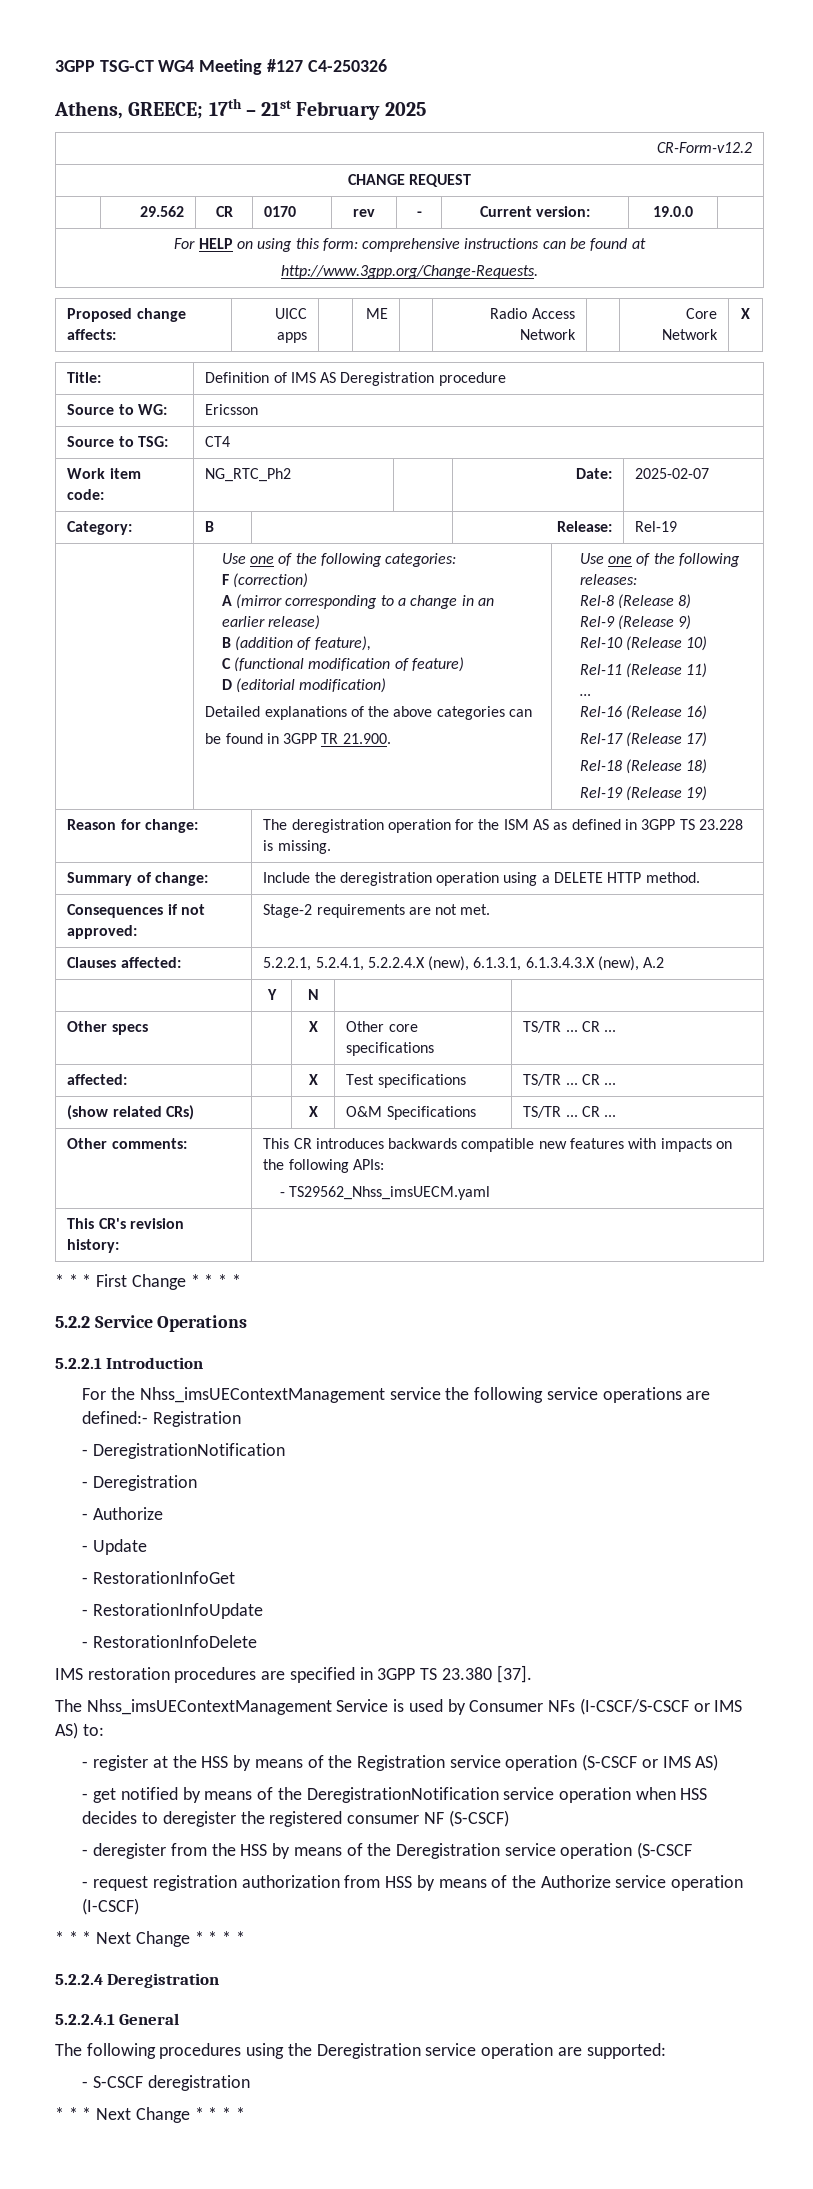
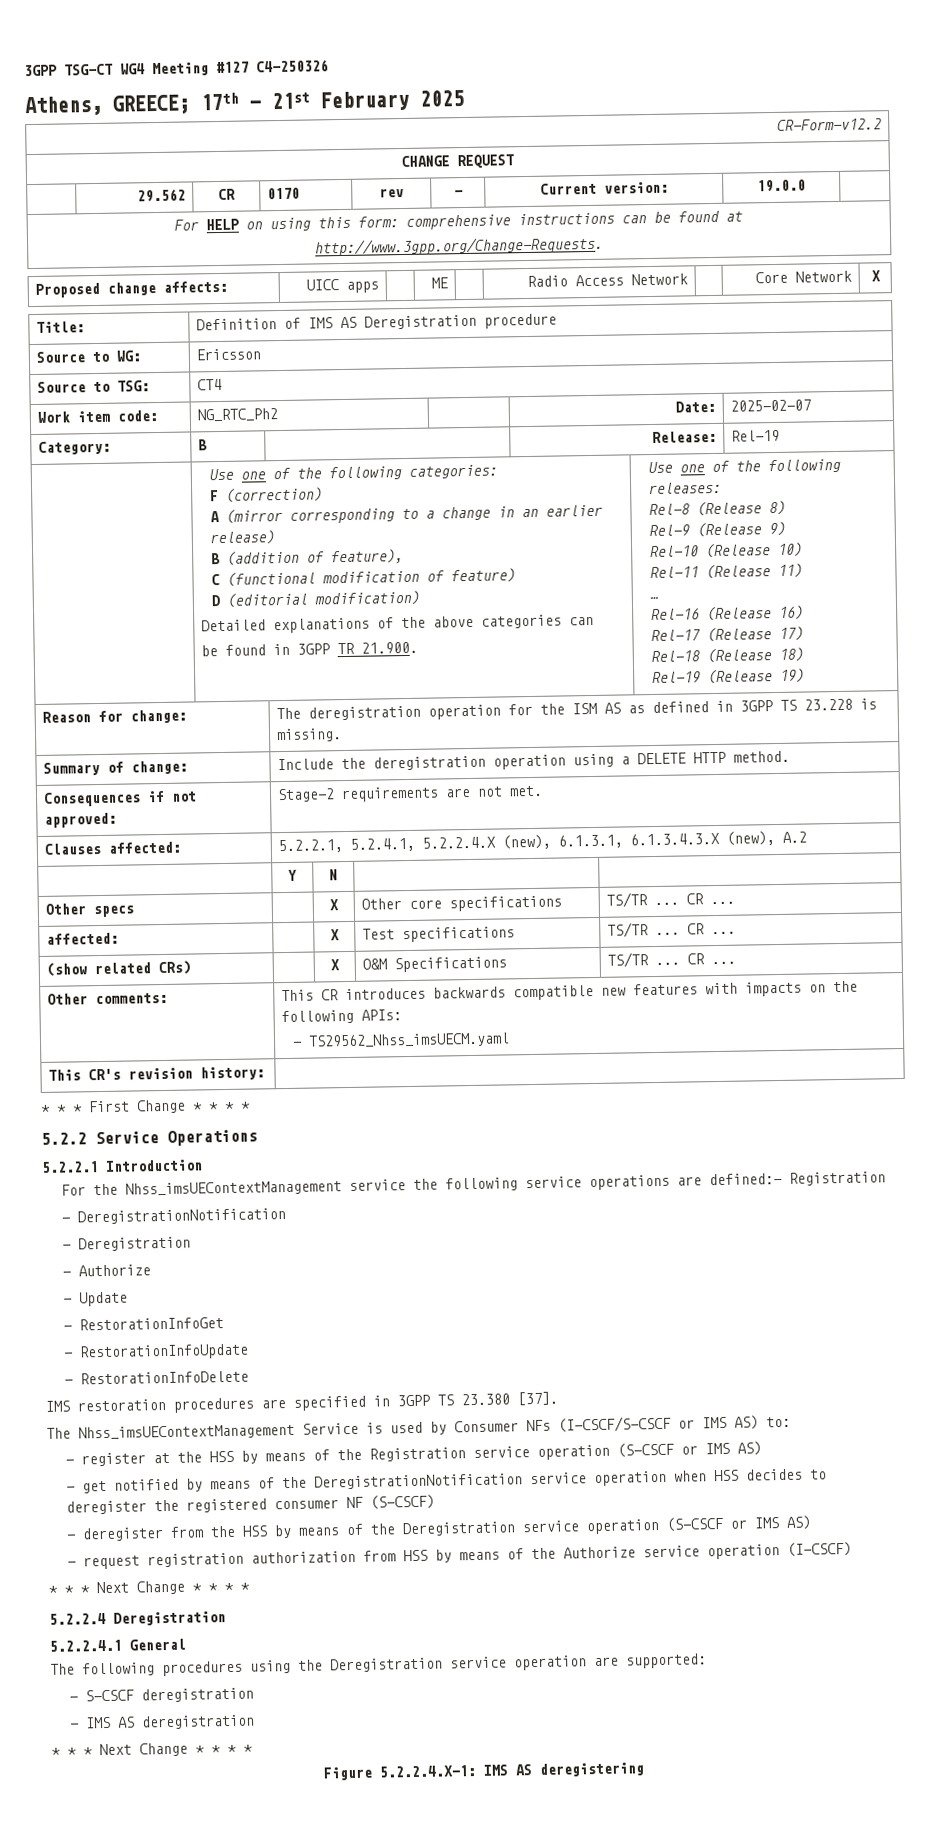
- - deregister from the HSS by means of the Deregistration service operation (S-CSCF
+ - deregister from the HSS by means of the Deregistration service operation (S-CSCF or IMS AS)
  - S-CSCF deregistration
+ - IMS AS deregistration
  * * * Next Change * * * *
+ Figure 5.2.2.4.X-1: IMS AS deregistering

